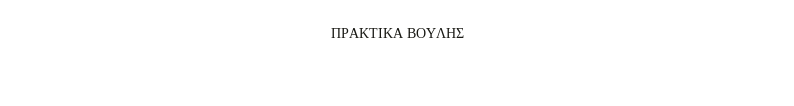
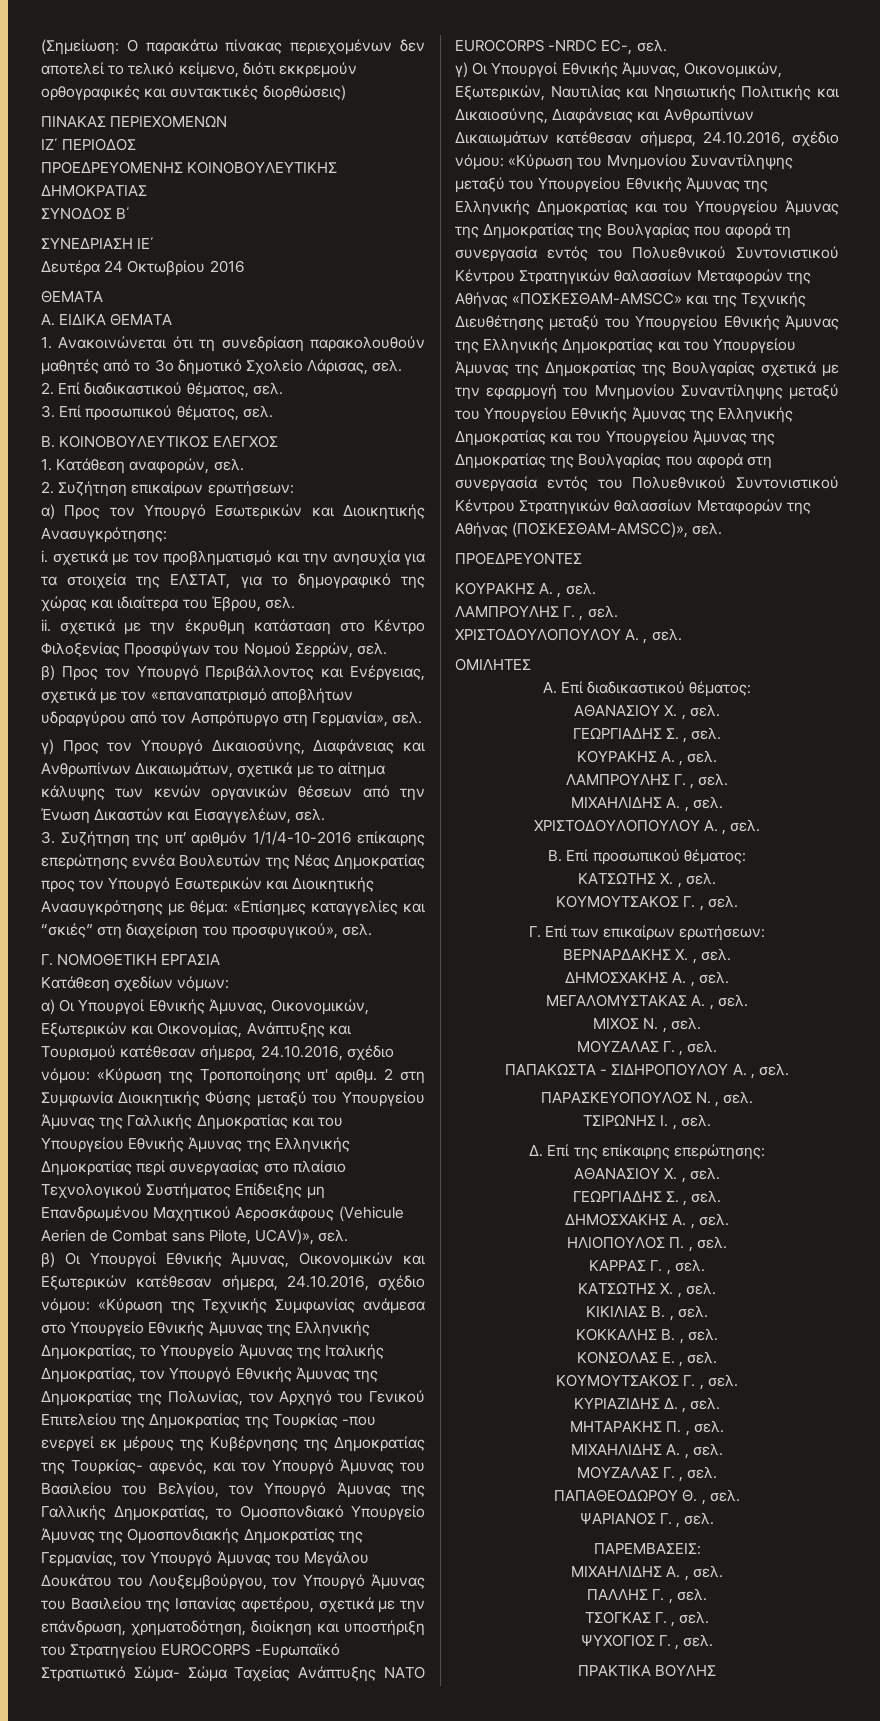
+ (Σημείωση: Ο παρακάτω πίνακας περιεχομένων δεν αποτελεί το τελικό κείμενο, διότι εκκρεμούν ορθογραφικές και συντακτικές διορθώσεις)
+ ΠΙΝΑΚΑΣ ΠΕΡΙΕΧΟΜΕΝΩΝ
+ ΙΖ΄ ΠΕΡΙΟΔΟΣ
+ ΠΡΟΕΔΡΕΥΟΜΕΝΗΣ ΚΟΙΝΟΒΟΥΛΕΥΤΙΚΗΣ ΔΗΜΟΚΡΑΤΙΑΣ
+ ΣΥΝΟΔΟΣ Β΄
+ ΣΥΝΕΔΡΙΑΣΗ ΙΕ΄
+ Δευτέρα 24 Οκτωβρίου 2016
+ ΘΕΜΑΤΑ
+ Α. ΕΙΔΙΚΑ ΘΕΜΑΤΑ
+ 1. Ανακοινώνεται ότι τη συνεδρίαση παρακολουθούν μαθητές από το 3ο δημοτικό Σχολείο Λάρισας, σελ.
+ 2. Επί διαδικαστικού θέματος, σελ.
+ 3. Επί προσωπικού θέματος, σελ.
+ Β. ΚΟΙΝΟΒΟΥΛΕΥΤΙΚΟΣ ΕΛΕΓΧΟΣ
+ 1. Κατάθεση αναφορών, σελ.
+ 2. Συζήτηση επικαίρων ερωτήσεων:
+ α) Προς τον Υπουργό Εσωτερικών και Διοικητικής Ανασυγκρότησης:
+ i. σχετικά με τον προβληματισμό και την ανησυχία για τα στοιχεία της ΕΛΣΤΑΤ, για το δημογραφικό της χώρας και ιδιαίτερα του Έβρου, σελ.
+ ii. σχετικά με την έκρυθμη κατάσταση στο Κέντρο Φιλοξενίας Προσφύγων του Νομού Σερρών, σελ.
+ β) Προς τον Υπουργό Περιβάλλοντος και Ενέργειας, σχετικά με τον «επαναπατρισμό αποβλήτων υδραργύρου από τον Ασπρόπυργο στη Γερμανία», σελ.
+ γ) Προς τον Υπουργό Δικαιοσύνης, Διαφάνειας και Ανθρωπίνων Δικαιωμάτων, σχετικά με το αίτημα κάλυψης των κενών οργανικών θέσεων από την Ένωση Δικαστών και Εισαγγελέων, σελ.
+ 3. Συζήτηση της υπ’ αριθμόν 1/1/4-10-2016 επίκαιρης επερώτησης εννέα Βουλευτών της Νέας Δημοκρατίας προς τον Υπουργό Εσωτερικών και Διοικητικής Ανασυγκρότησης με θέμα: «Επίσημες καταγγελίες και “σκιές” στη διαχείριση του προσφυγικού», σελ.
+ Γ. ΝΟΜΟΘΕΤΙΚΗ ΕΡΓΑΣΙΑ
+ Κατάθεση σχεδίων νόμων:
+ α) Οι Υπουργοί Εθνικής Άμυνας, Οικονομικών, Εξωτερικών και Οικονομίας, Ανάπτυξης και Τουρισμού κατέθεσαν σήμερα, 24.10.2016, σχέδιο νόμου: «Κύρωση της Τροποποίησης υπ' αριθμ. 2 στη Συμφωνία Διοικητικής Φύσης μεταξύ του Υπουργείου Άμυνας της Γαλλικής Δημοκρατίας και του Υπουργείου Εθνικής Άμυνας της Ελληνικής Δημοκρατίας περί συνεργασίας στο πλαίσιο Τεχνολογικού Συστήματος Επίδειξης μη Επανδρωμένου Μαχητικού Αεροσκάφους (Vehicule Aerien de Combat sans Pilote, UCAV)», σελ.
+ β) Οι Υπουργοί Εθνικής Άμυνας, Οικονομικών και Εξωτερικών κατέθεσαν σήμερα, 24.10.2016, σχέδιο νόμου: «Κύρωση της Τεχνικής Συμφωνίας ανάμεσα στο Υπουργείο Εθνικής Άμυνας της Ελληνικής Δημοκρατίας, το Υπουργείο Άμυνας της Ιταλικής Δημοκρατίας, τον Υπουργό Εθνικής Άμυνας της Δημοκρατίας της Πολωνίας, τον Αρχηγό του Γενικού Επιτελείου της Δημοκρατίας της Τουρκίας -που ενεργεί εκ μέρους της Κυβέρνησης της Δημοκρατίας της Τουρκίας- αφενός, και τον Υπουργό Άμυνας του Βασιλείου του Βελγίου, τον Υπουργό Άμυνας της Γαλλικής Δημοκρατίας, το Ομοσπονδιακό Υπουργείο Άμυνας της Ομοσπονδιακής Δημοκρατίας της Γερμανίας, τον Υπουργό Άμυνας του Μεγάλου Δουκάτου του Λουξεμβούργου, τον Υπουργό Άμυνας του Βασιλείου της Ισπανίας αφετέρου, σχετικά με την επάνδρωση, χρηματοδότηση, διοίκηση και υποστήριξη του Στρατηγείου EUROCORPS -Ευρωπαϊκό Στρατιωτικό Σώμα- Σώμα Ταχείας Ανάπτυξης NATO EUROCORPS -NRDC EC-, σελ.
+ γ) Οι Υπουργοί Εθνικής Άμυνας, Οικονομικών, Εξωτερικών, Ναυτιλίας και Νησιωτικής Πολιτικής και Δικαιοσύνης, Διαφάνειας και Ανθρωπίνων Δικαιωμάτων κατέθεσαν σήμερα, 24.10.2016, σχέδιο νόμου: «Κύρωση του Μνημονίου Συναντίληψης μεταξύ του Υπουργείου Εθνικής Άμυνας της Ελληνικής Δημοκρατίας και του Υπουργείου Άμυνας της Δημοκρατίας της Βουλγαρίας που αφορά τη συνεργασία εντός του Πολυεθνικού Συντονιστικού Κέντρου Στρατηγικών θαλασσίων Μεταφορών της Αθήνας «ΠΟΣΚΕΣΘΑΜ-AMSCC» και της Τεχνικής Διευθέτησης μεταξύ του Υπουργείου Εθνικής Άμυνας της Ελληνικής Δημοκρατίας και του Υπουργείου Άμυνας της Δημοκρατίας της Βουλγαρίας σχετικά με την εφαρμογή του Μνημονίου Συναντίληψης μεταξύ του Υπουργείου Εθνικής Άμυνας της Ελληνικής Δημοκρατίας και του Υπουργείου Άμυνας της Δημοκρατίας της Βουλγαρίας που αφορά στη συνεργασία εντός του Πολυεθνικού Συντονιστικού Κέντρου Στρατηγικών θαλασσίων Μεταφορών της Αθήνας (ΠΟΣΚΕΣΘΑΜ-AMSCC)», σελ.
+ ΠΡΟΕΔΡΕΥΟΝΤΕΣ
+ ΚΟΥΡΑΚΗΣ Α. , σελ.
+ ΛΑΜΠΡΟΥΛΗΣ Γ. , σελ.
+ ΧΡΙΣΤΟΔΟΥΛΟΠΟΥΛΟΥ Α. , σελ.
+ ΟΜΙΛΗΤΕΣ
+ Α. Επί διαδικαστικού θέματος:
+ ΑΘΑΝΑΣΙΟΥ Χ. , σελ.
+ ΓΕΩΡΓΙΑΔΗΣ Σ. , σελ.
+ ΚΟΥΡΑΚΗΣ Α. , σελ.
+ ΛΑΜΠΡΟΥΛΗΣ Γ. , σελ.
+ ΜΙΧΑΗΛΙΔΗΣ Α. , σελ.
+ ΧΡΙΣΤΟΔΟΥΛΟΠΟΥΛΟΥ Α. , σελ.
+ Β. Επί προσωπικού θέματος:
+ ΚΑΤΣΩΤΗΣ Χ. , σελ.
+ ΚΟΥΜΟΥΤΣΑΚΟΣ Γ. , σελ.
+ Γ. Επί των επικαίρων ερωτήσεων:
+ ΒΕΡΝΑΡΔΑΚΗΣ Χ. , σελ.
+ ΔΗΜΟΣΧΑΚΗΣ Α. , σελ.
+ ΜΕΓΑΛΟΜΥΣΤΑΚΑΣ Α. , σελ.
+ ΜΙΧΟΣ Ν. , σελ.
+ ΜΟΥΖΑΛΑΣ Γ. , σελ.
+ ΠΑΠΑΚΩΣΤΑ - ΣΙΔΗΡΟΠΟΥΛΟΥ Α. , σελ.
+ ΠΑΡΑΣΚΕΥΟΠΟΥΛΟΣ Ν. , σελ.
+ ΤΣΙΡΩΝΗΣ Ι. , σελ.
+ Δ. Επί της επίκαιρης επερώτησης:
+ ΑΘΑΝΑΣΙΟΥ Χ. , σελ.
+ ΓΕΩΡΓΙΑΔΗΣ Σ. , σελ.
+ ΔΗΜΟΣΧΑΚΗΣ Α. , σελ.
+ ΗΛΙΟΠΟΥΛΟΣ Π. , σελ.
+ ΚΑΡΡΑΣ Γ. , σελ.
+ ΚΑΤΣΩΤΗΣ Χ. , σελ.
+ ΚΙΚΙΛΙΑΣ Β. , σελ.
+ ΚΟΚΚΑΛΗΣ Β. , σελ.
+ ΚΟΝΣΟΛΑΣ Ε. , σελ.
+ ΚΟΥΜΟΥΤΣΑΚΟΣ Γ. , σελ.
+ ΚΥΡΙΑΖΙΔΗΣ Δ. , σελ.
+ ΜΗΤΑΡΑΚΗΣ Π. , σελ.
+ ΜΙΧΑΗΛΙΔΗΣ Α. , σελ.
+ ΜΟΥΖΑΛΑΣ Γ. , σελ.
+ ΠΑΠΑΘΕΟΔΩΡΟΥ Θ. , σελ.
+ ΨΑΡΙΑΝΟΣ Γ. , σελ.
+ ΠΑΡΕΜΒΑΣΕΙΣ:
+ ΜΙΧΑΗΛΙΔΗΣ Α. , σελ.
+ ΠΑΛΛΗΣ Γ. , σελ.
+ ΤΣΟΓΚΑΣ Γ. , σελ.
+ ΨΥΧΟΓΙΟΣ Γ. , σελ.

